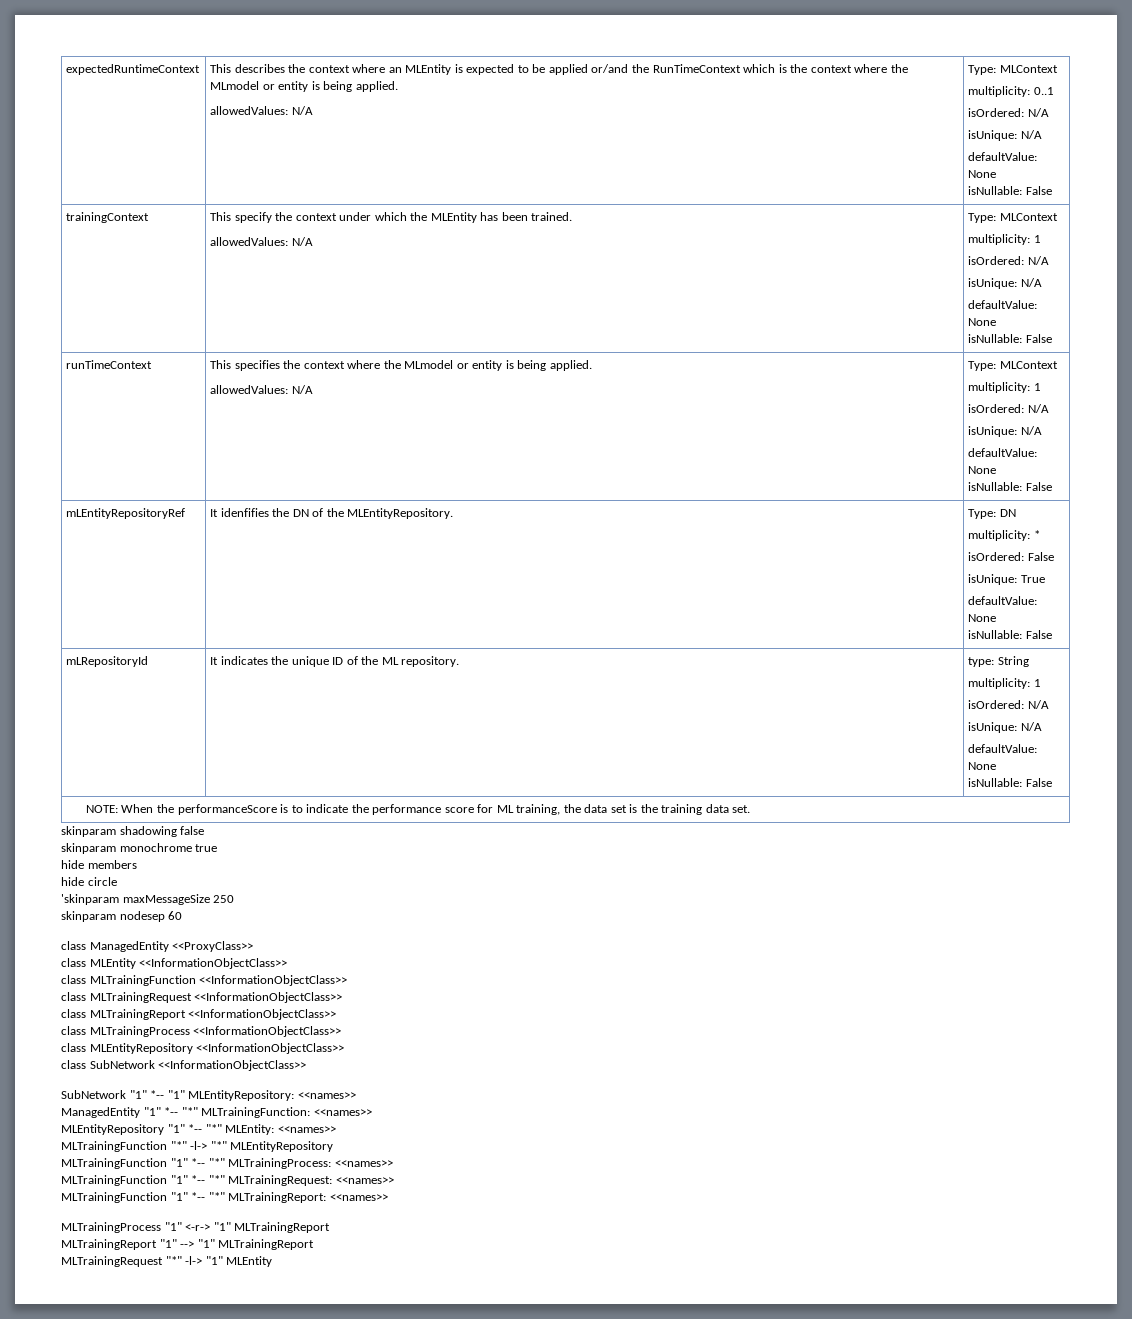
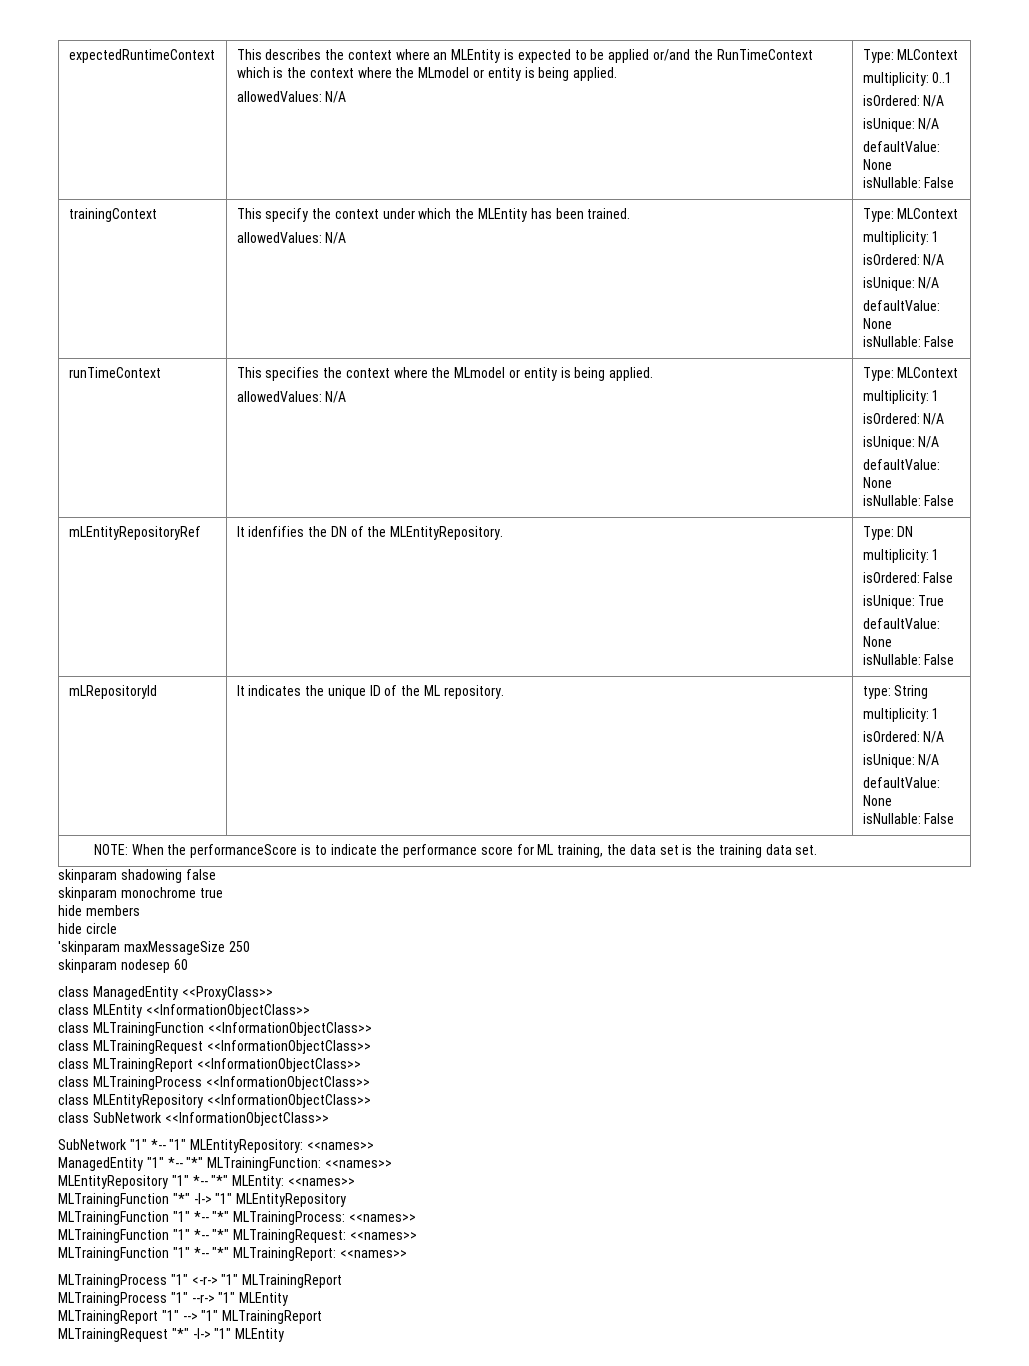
  mLEntityRepositoryRef | It idenfifies the DN of the MLEntityRepository. | Type: DN
- multiplicity: *
+ multiplicity: 1
- MLTrainingFunction "*" -l-> "*" MLEntityRepository
+ MLTrainingFunction "*" -l-> "1" MLEntityRepository
+ MLTrainingProcess "1" --r-> "1" MLEntity

